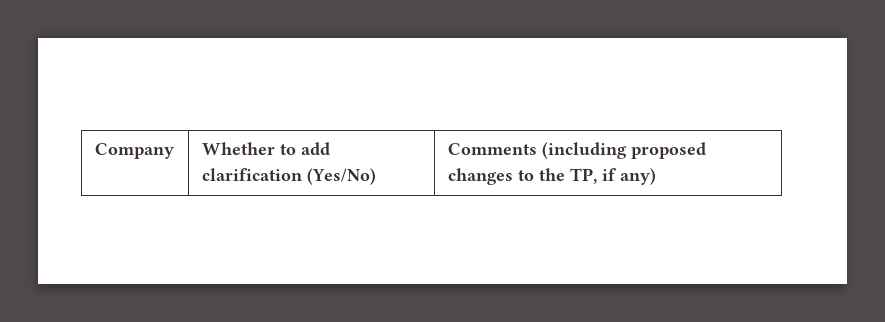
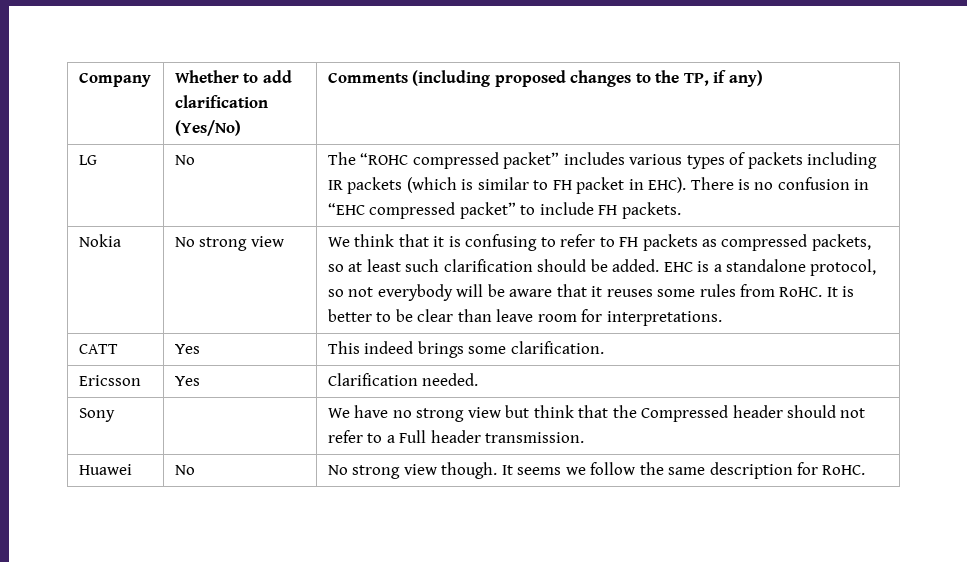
+ LG | No | The “ROHC compressed packet” includes various types of packets including IR packets (which is similar to FH packet in EHC). There is no confusion in “EHC compressed packet” to include FH packets.
+ Nokia | No strong view | We think that it is confusing to refer to FH packets as compressed packets, so at least such clarification should be added. EHC is a standalone protocol, so not everybody will be aware that it reuses some rules from RoHC. It is better to be clear than leave room for interpretations.
+ CATT | Yes | This indeed brings some clarification.
+ Ericsson | Yes | Clarification needed.
+ Sony | | We have no strong view but think that the Compressed header should not refer to a Full header transmission.
+ Huawei | No | No strong view though. It seems we follow the same description for RoHC.

